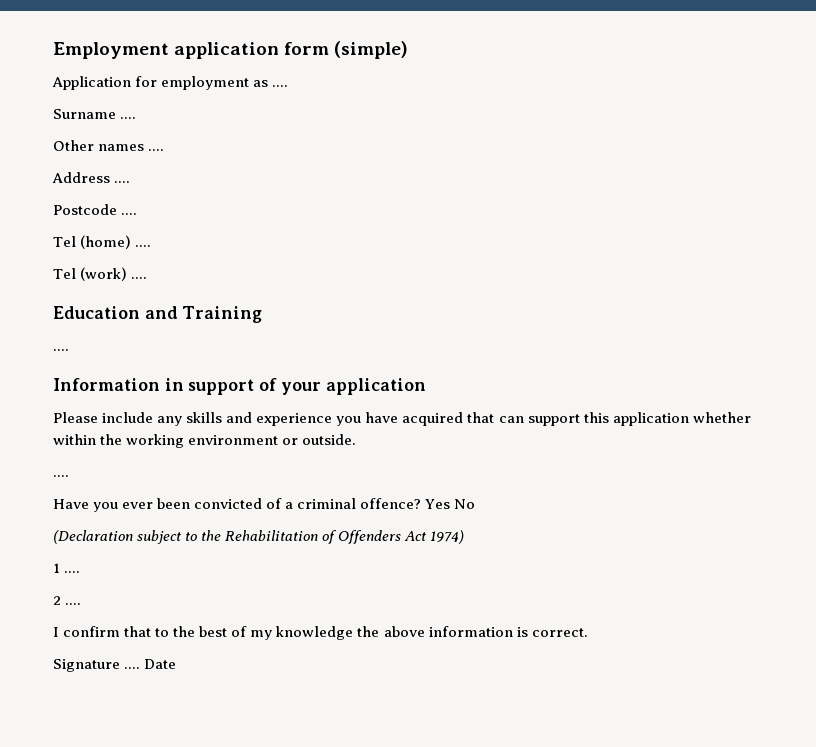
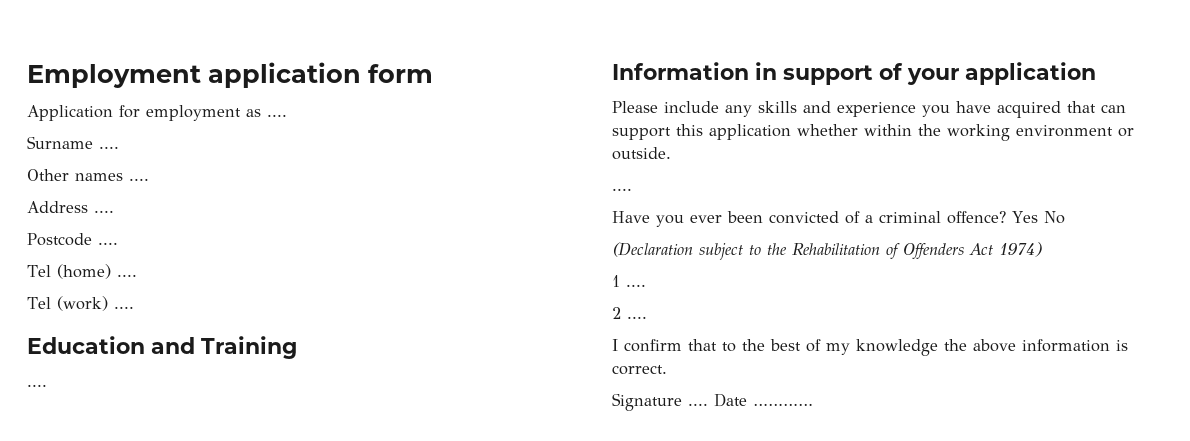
- Employment application form (simple)
+ Employment application form
- Date
+ Date …………

